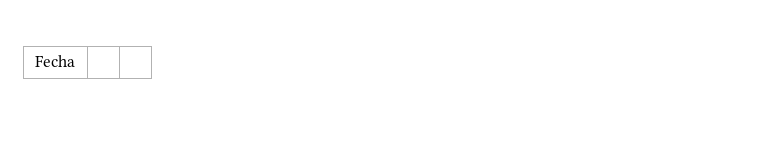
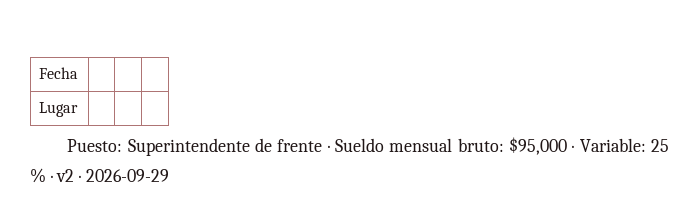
- Fecha | |
+ Fecha | | |
+ Lugar | | |
+ Puesto: Superintendente de frente · Sueldo mensual bruto: $95,000 · Variable: 25 % · v2 · 2026-09-29

